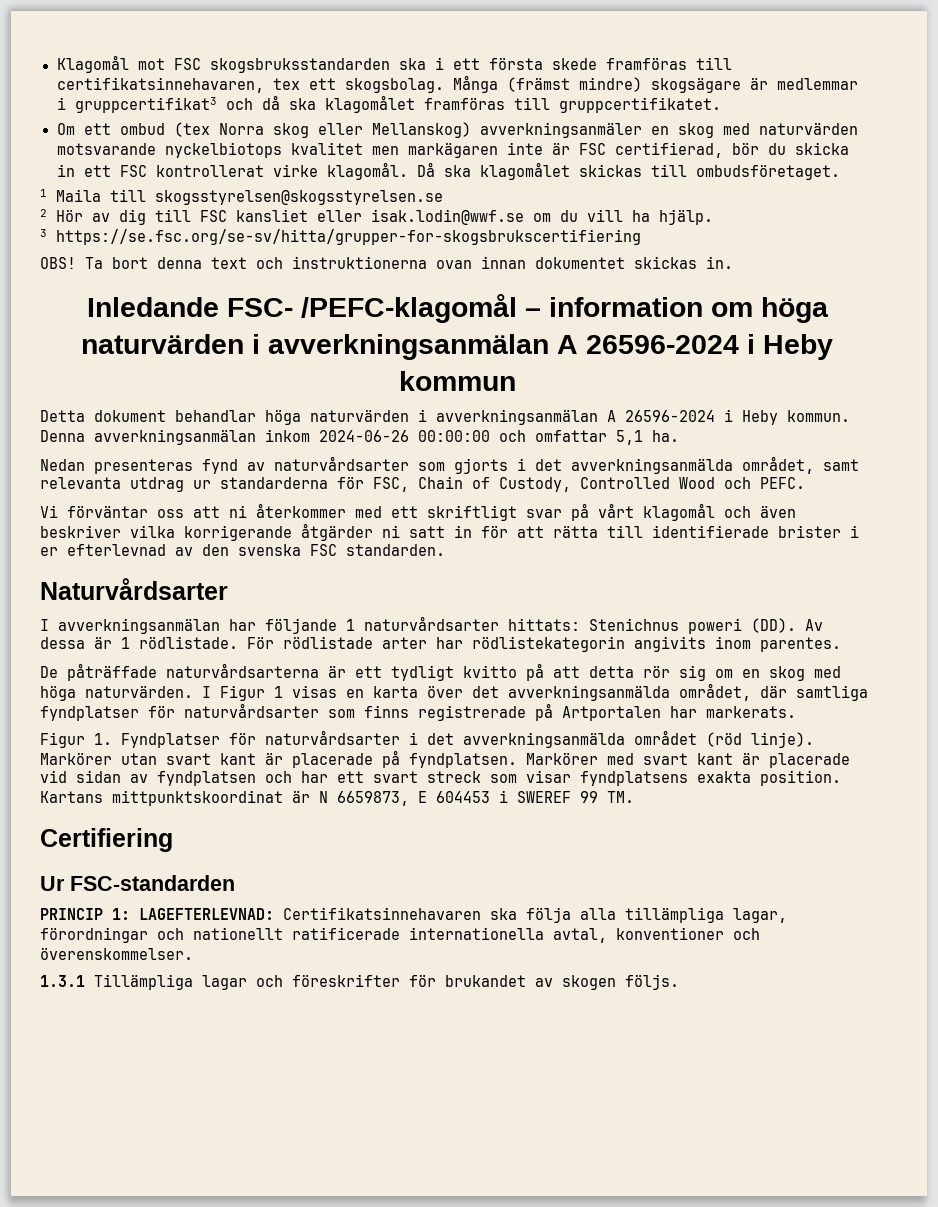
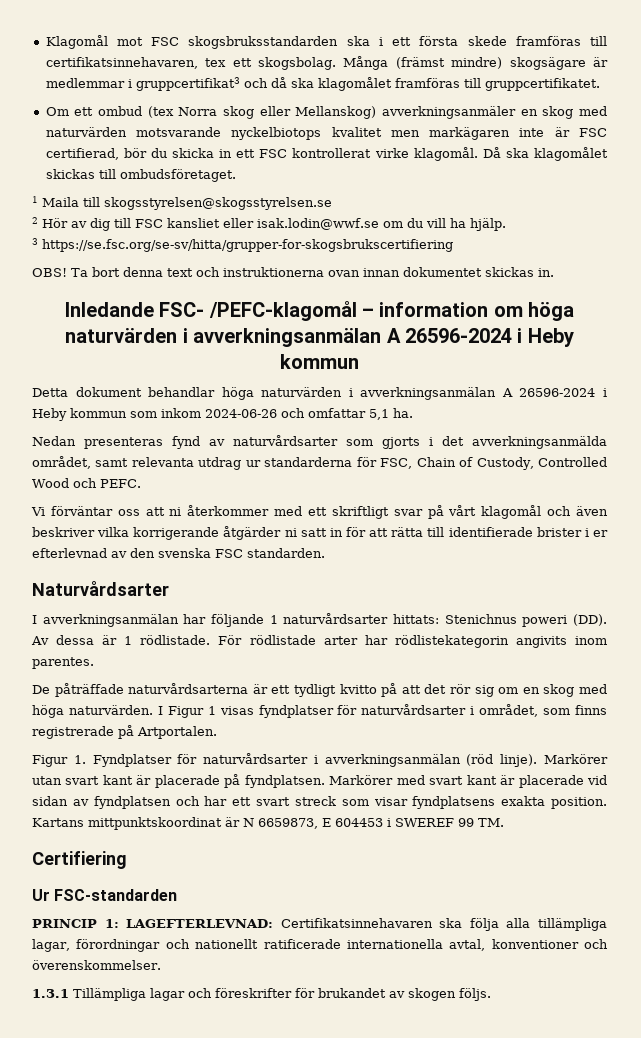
- Detta dokument behandlar höga naturvärden i avverkningsanmälan A 26596-2024 i Heby kommun. Denna avverkningsanmälan inkom 2024-06-26 00:00:00 och omfattar 5,1 ha.
+ Detta dokument behandlar höga naturvärden i avverkningsanmälan A 26596-2024 i Heby kommun som inkom 2024-06-26 och omfattar 5,1 ha.
- De påträffade naturvårdsarterna är ett tydligt kvitto på att detta rör sig om en skog med höga naturvärden.
+ De påträffade naturvårdsarterna är ett tydligt kvitto på att det rör sig om en skog med höga naturvärden.
- I Figur 1 visas en karta över det avverkningsanmälda området, där samtliga fyndplatser för naturvårdsarter som finns registrerade på Artportalen har markerats.
+ I Figur 1 visas fyndplatser för naturvårdsarter i området, som finns registrerade på Artportalen.
- Figur 1. Fyndplatser för naturvårdsarter i det avverkningsanmälda området (röd linje).
+ Figur 1. Fyndplatser för naturvårdsarter i avverkningsanmälan (röd linje).

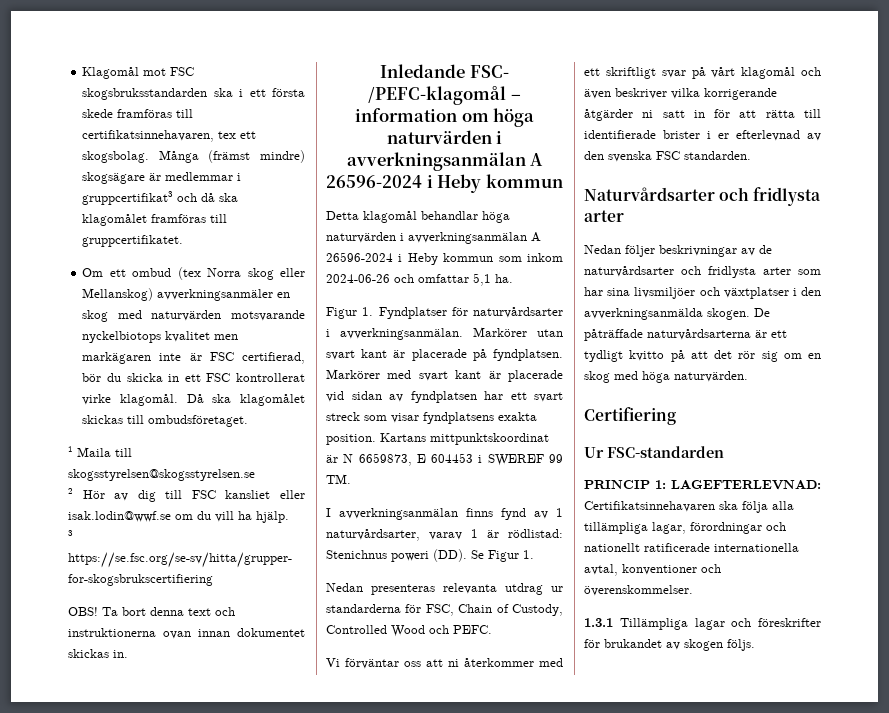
- Detta dokument behandlar höga naturvärden i avverkningsanmälan A 26596-2024 i Heby kommun som inkom 2024-06-26 och omfattar 5,1 ha.
+ Detta klagomål behandlar höga naturvärden i avverkningsanmälan A 26596-2024 i Heby kommun som inkom 2024-06-26 och omfattar 5,1 ha.
- Nedan presenteras fynd av naturvårdsarter som gjorts i det avverkningsanmälda området, samt relevanta utdrag ur standarderna för FSC, Chain of Custody, Controlled Wood och PEFC.
+ Figur 1. Fyndplatser för naturvårdsarter i avverkningsanmälan. Markörer utan svart kant är placerade på fyndplatsen. Markörer med svart kant är placerade vid sidan av fyndplatsen har ett svart streck som visar fyndplatsens exakta position. Kartans mittpunktskoordinat är N 6659873, E 604453 i SWEREF 99 TM.
+ I avverkningsanmälan finns fynd av 1 naturvårdsarter, varav 1 är rödlistad: Stenichnus poweri (DD). Se Figur 1.
+ Nedan presenteras relevanta utdrag ur standarderna för FSC, Chain of Custody, Controlled Wood och PEFC.
- Naturvårdsarter
- I avverkningsanmälan har följande 1 naturvårdsarter hittats: Stenichnus poweri (DD). Av dessa är 1 rödlistade. För rödlistade arter har rödlistekategorin angivits inom parentes.
- De påträffade naturvårdsarterna är ett tydligt kvitto på att det rör sig om en skog med höga naturvärden. I Figur 1 visas fyndplatser för naturvårdsarter i området, som finns registrerade på Artportalen.
- Figur 1. Fyndplatser för naturvårdsarter i avverkningsanmälan (röd linje). Markörer utan svart kant är placerade på fyndplatsen. Markörer med svart kant är placerade vid sidan av fyndplatsen och har ett svart streck som visar fyndplatsens exakta position. Kartans mittpunktskoordinat är N 6659873, E 604453 i SWEREF 99 TM.
+ Naturvårdsarter och fridlysta arter
+ Nedan följer beskrivningar av de naturvårdsarter och fridlysta arter som har sina livsmiljöer och växtplatser i den avverkningsanmälda skogen. De påträffade naturvårdsarterna är ett tydligt kvitto på att det rör sig om en skog med höga naturvärden.

